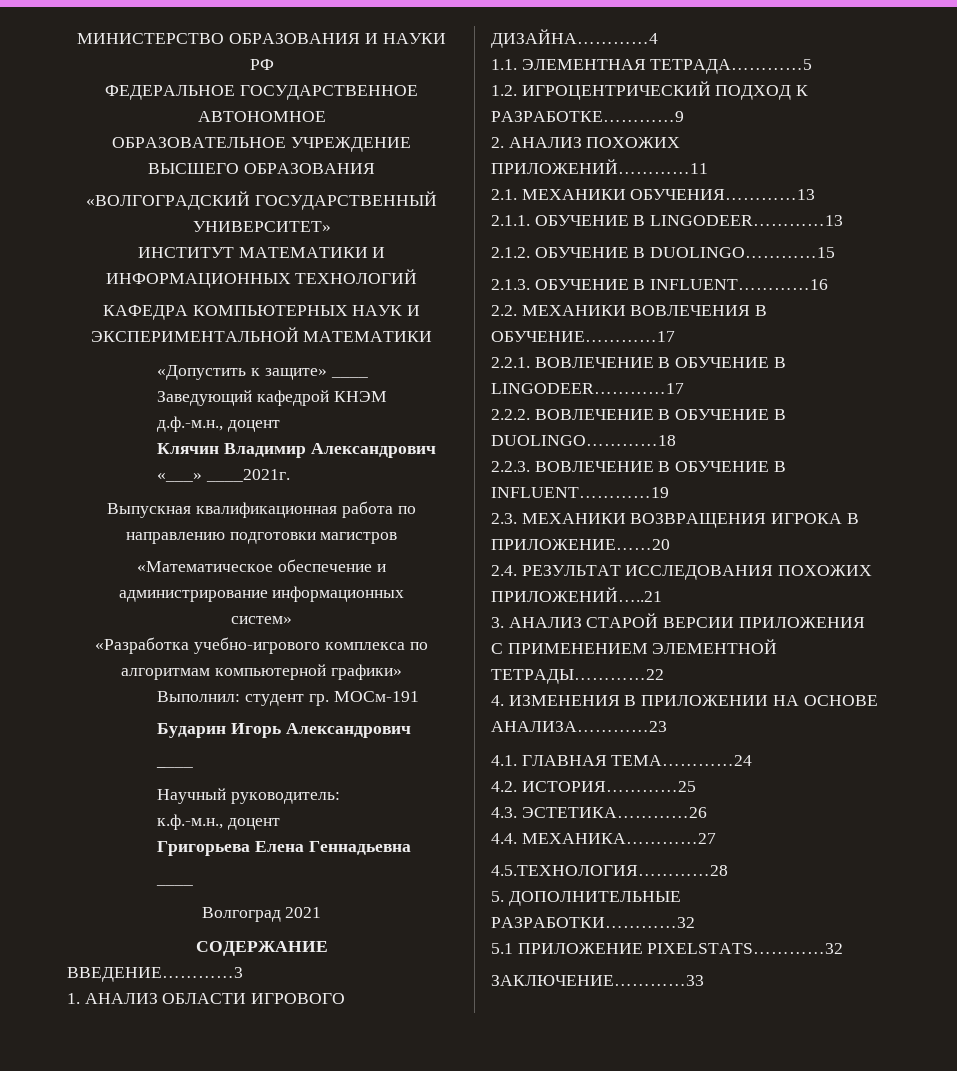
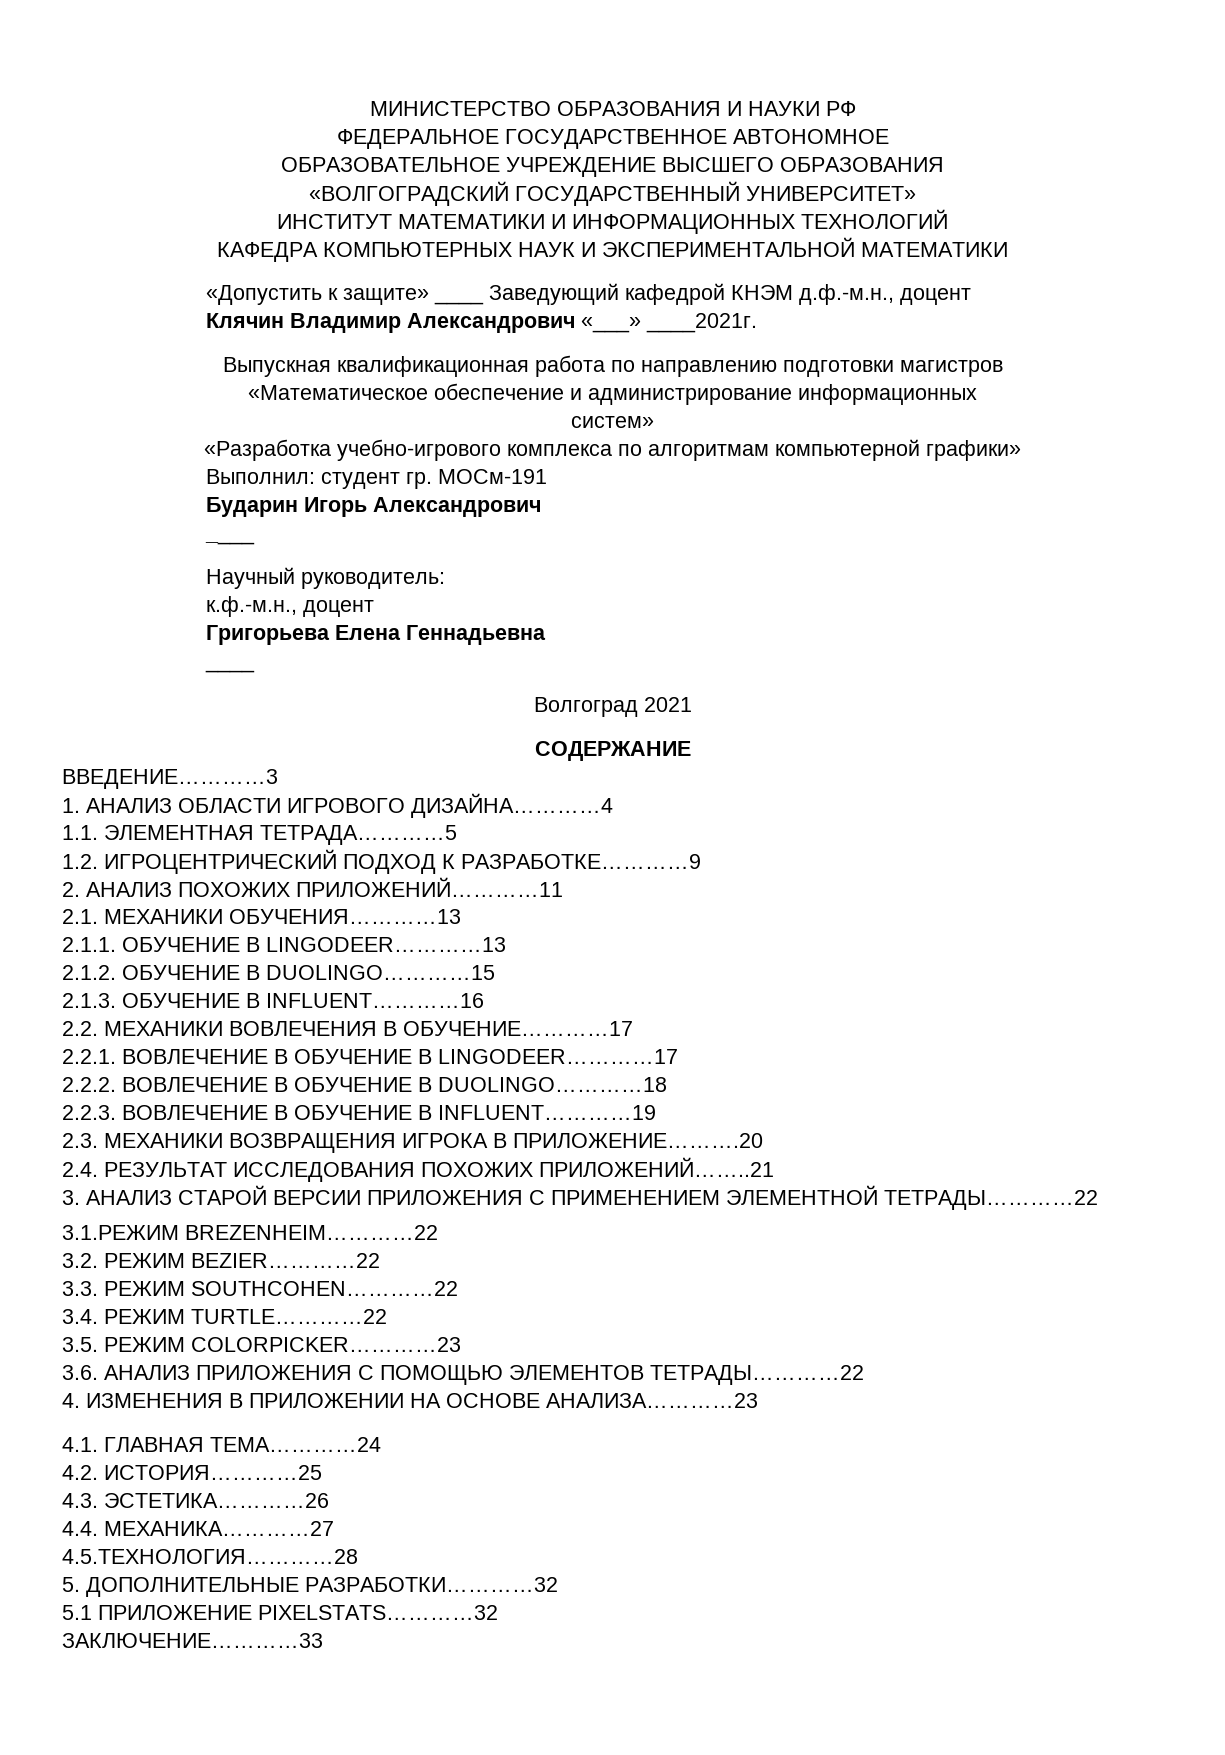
- 2.3. МЕХАНИКИ ВОЗВРАЩЕНИЯ ИГРОКА В ПРИЛОЖЕНИЕ……20
+ 2.3. МЕХАНИКИ ВОЗВРАЩЕНИЯ ИГРОКА В ПРИЛОЖЕНИЕ……….20
- 2.4. РЕЗУЛЬТАТ ИССЛЕДОВАНИЯ ПОХОЖИХ ПРИЛОЖЕНИЙ…..21
+ 2.4. РЕЗУЛЬТАТ ИССЛЕДОВАНИЯ ПОХОЖИХ ПРИЛОЖЕНИЙ……..21
+ 3.1.РЕЖИМ BREZENHEIM…………22
+ 3.2. РЕЖИМ BEZIER…………22
+ 3.3. РЕЖИМ SOUTHCOHEN…………22
+ 3.4. РЕЖИМ TURTLE…………22
+ 3.5. РЕЖИМ COLORPICKER…………23
+ 3.6. АНАЛИЗ ПРИЛОЖЕНИЯ С ПОМОЩЬЮ ЭЛЕМЕНТОВ ТЕТРАДЫ…………22

